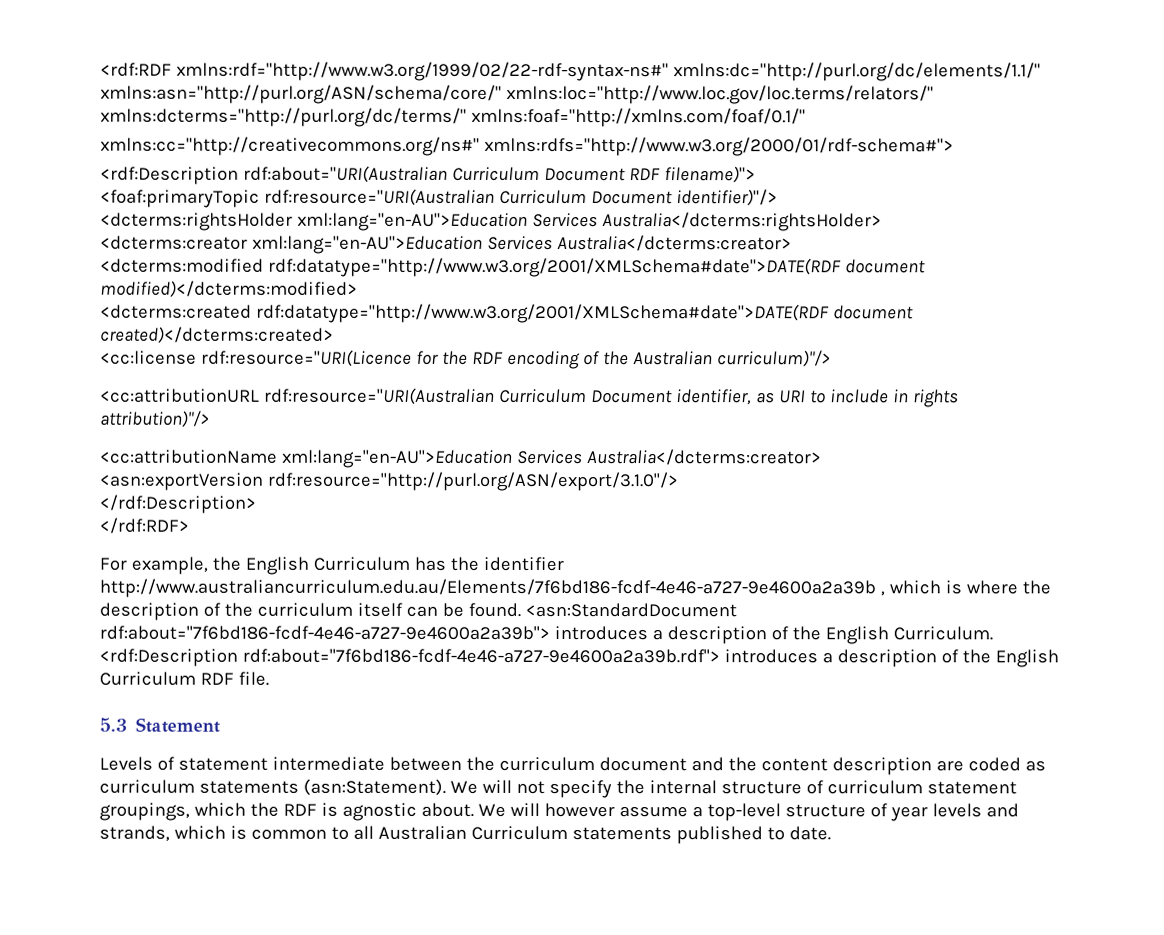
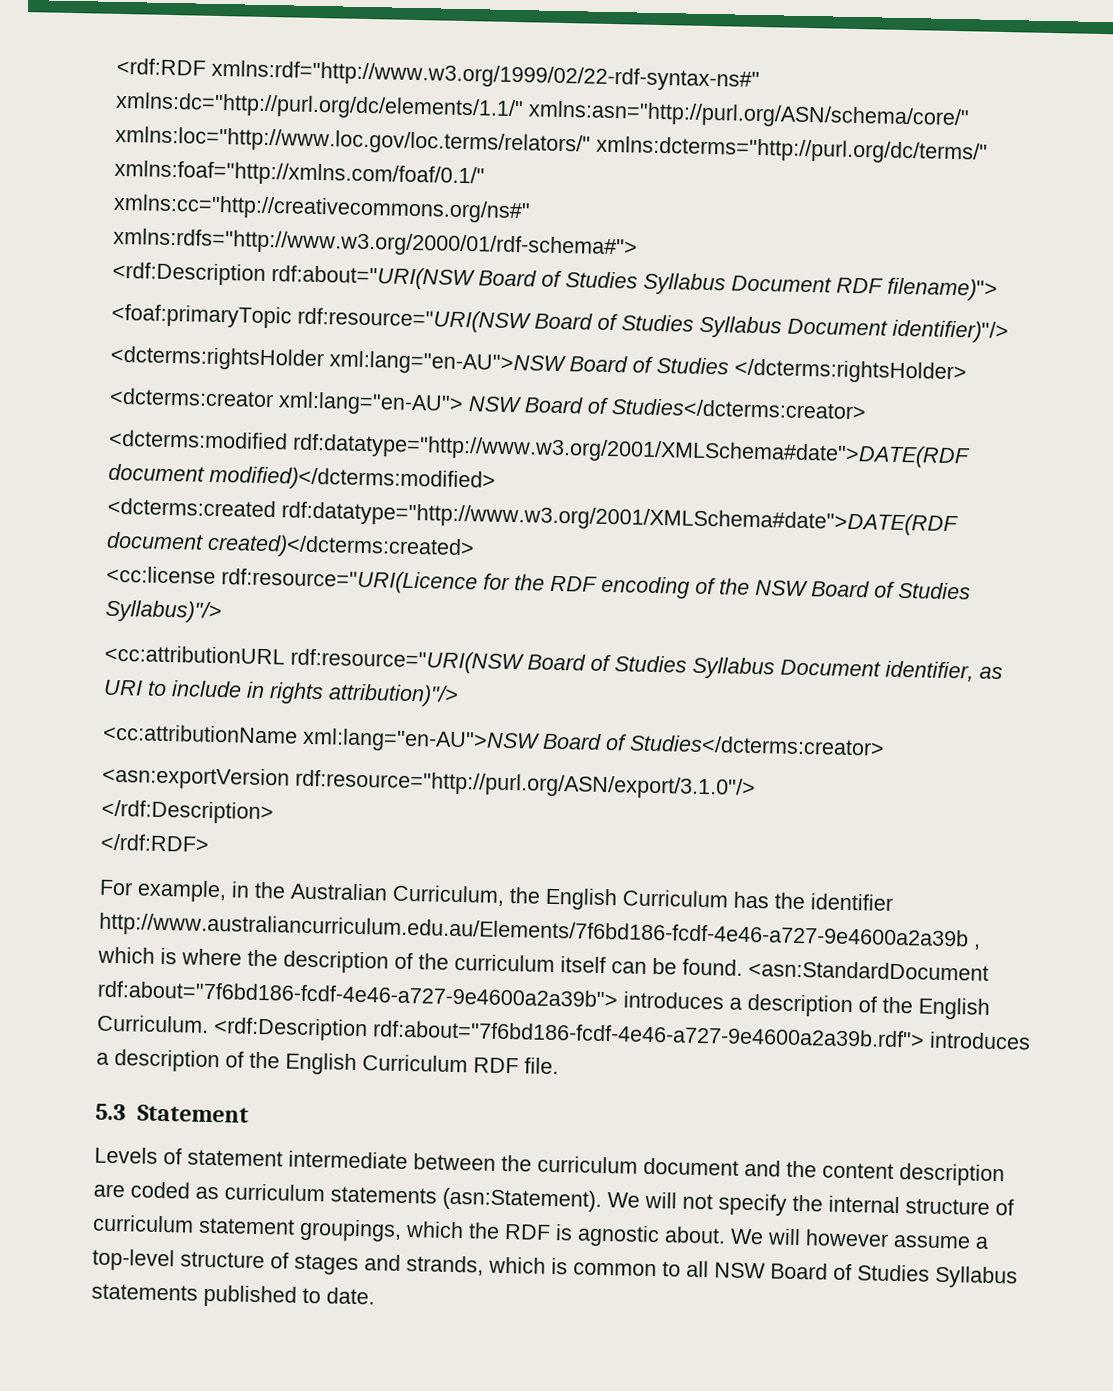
- <rdf:Description rdf:about="URI(Australian Curriculum Document RDF filename)">
+ <rdf:Description rdf:about="URI(NSW Board of Studies Syllabus Document RDF filename)">
- <foaf:primaryTopic rdf:resource="URI(Australian Curriculum Document identifier)"/>
- <dcterms:rightsHolder xml:lang="en-AU">Education Services Australia</dcterms:rightsHolder>
- <dcterms:creator xml:lang="en-AU">Education Services Australia</dcterms:creator>
+ <foaf:primaryTopic rdf:resource="URI(NSW Board of Studies Syllabus Document identifier)"/>
+ <dcterms:rightsHolder xml:lang="en-AU">NSW Board of Studies </dcterms:rightsHolder>
+ <dcterms:creator xml:lang="en-AU"> NSW Board of Studies</dcterms:creator>
- <cc:license rdf:resource="URI(Licence for the RDF encoding of the Australian curriculum)"/>
- <cc:attributionURL rdf:resource="URI(Australian Curriculum Document identifier, as URI to include in rights attribution)"/>
+ <cc:license rdf:resource="URI(Licence for the RDF encoding of the NSW Board of Studies Syllabus)"/>
+ <cc:attributionURL rdf:resource="URI(NSW Board of Studies Syllabus Document identifier, as URI to include in rights attribution)"/>
- <cc:attributionName xml:lang="en-AU">Education Services Australia</dcterms:creator>
+ <cc:attributionName xml:lang="en-AU">NSW Board of Studies</dcterms:creator>
- For example, the English Curriculum has the identifier http://www.australiancurriculum.edu.au/Elements/7f6bd186-fcdf-4e46-a727-9e4600a2a39b , which is where the description of the curriculum itself can be found.
+ For example, in the Australian Curriculum, the English Curriculum has the identifier http://www.australiancurriculum.edu.au/Elements/7f6bd186-fcdf-4e46-a727-9e4600a2a39b , which is where the description of the curriculum itself can be found.
- We will however assume a top-level structure of year levels and strands, which is common to all Australian Curriculum statements published to date.
+ We will however assume a top-level structure of stages and strands, which is common to all NSW Board of Studies Syllabus statements published to date.

